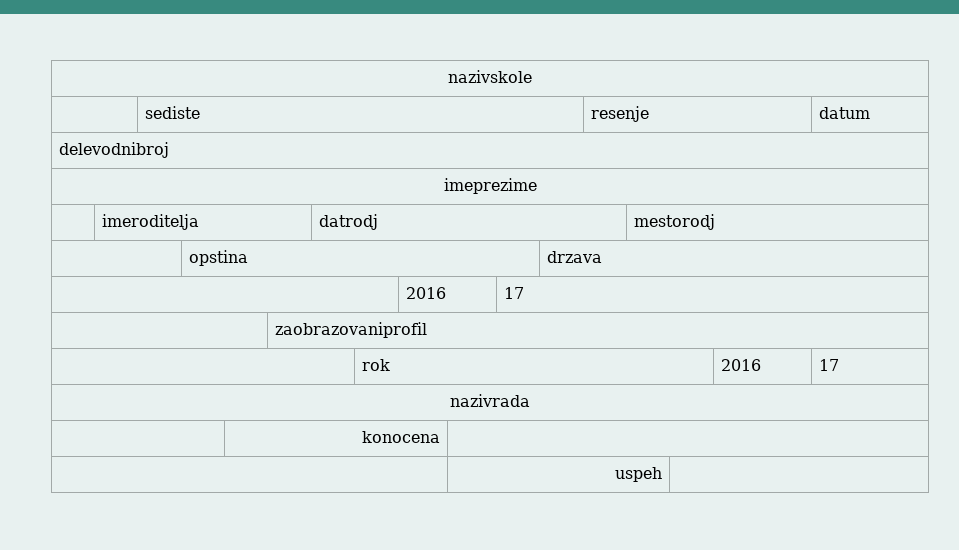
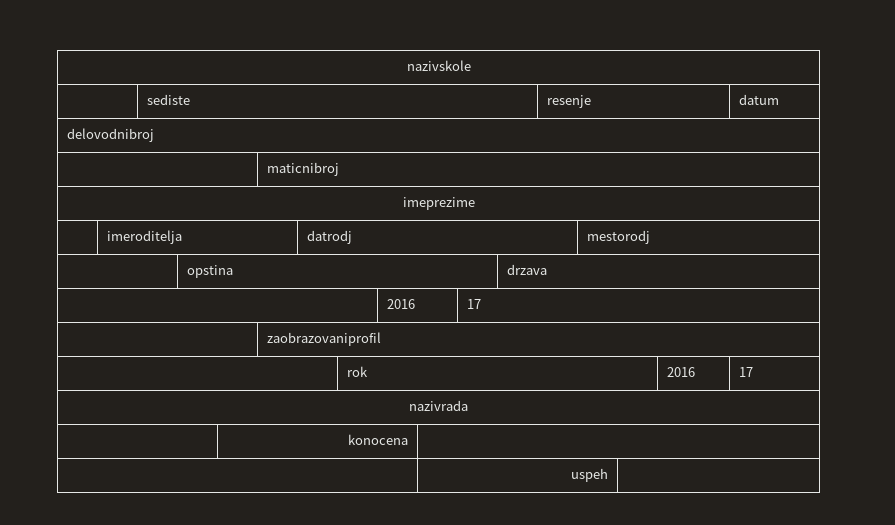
- delevodnibroj
+ delovodnibroj
+ | maticnibroj

